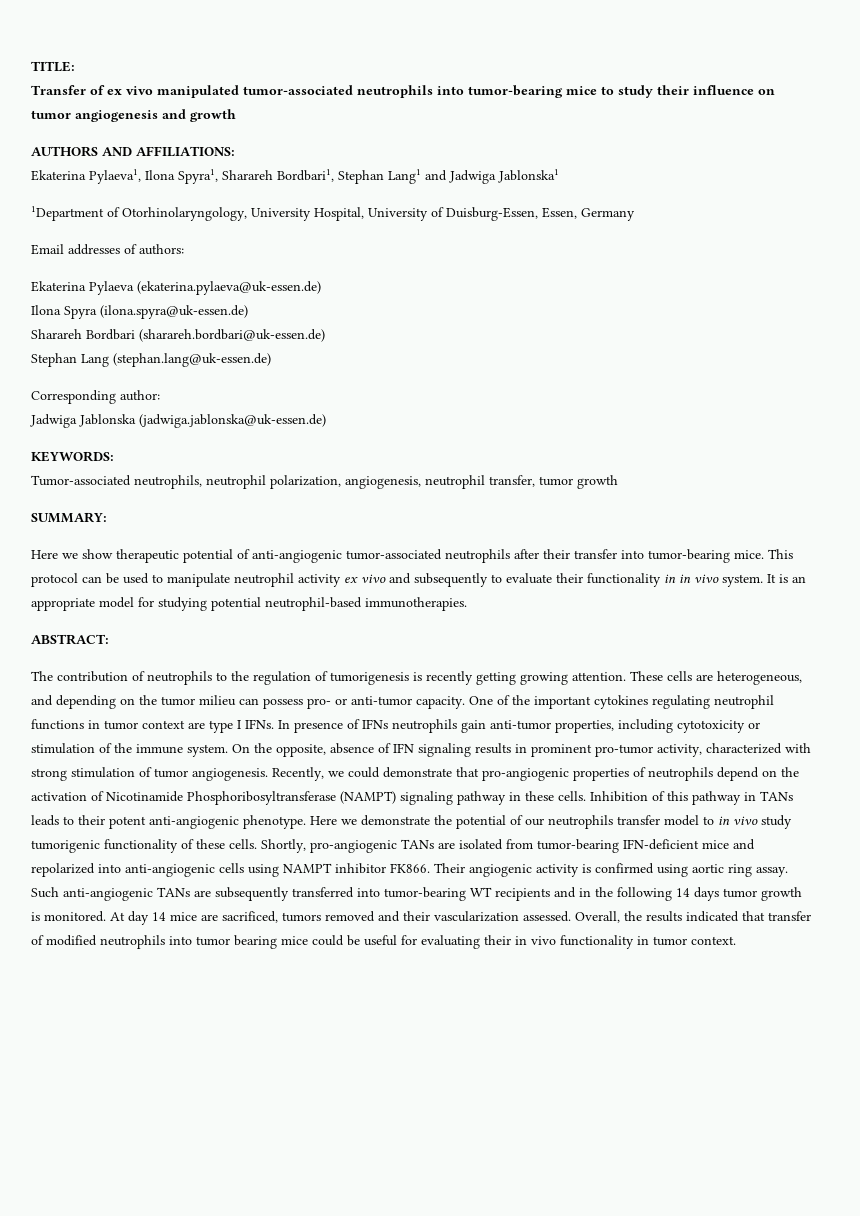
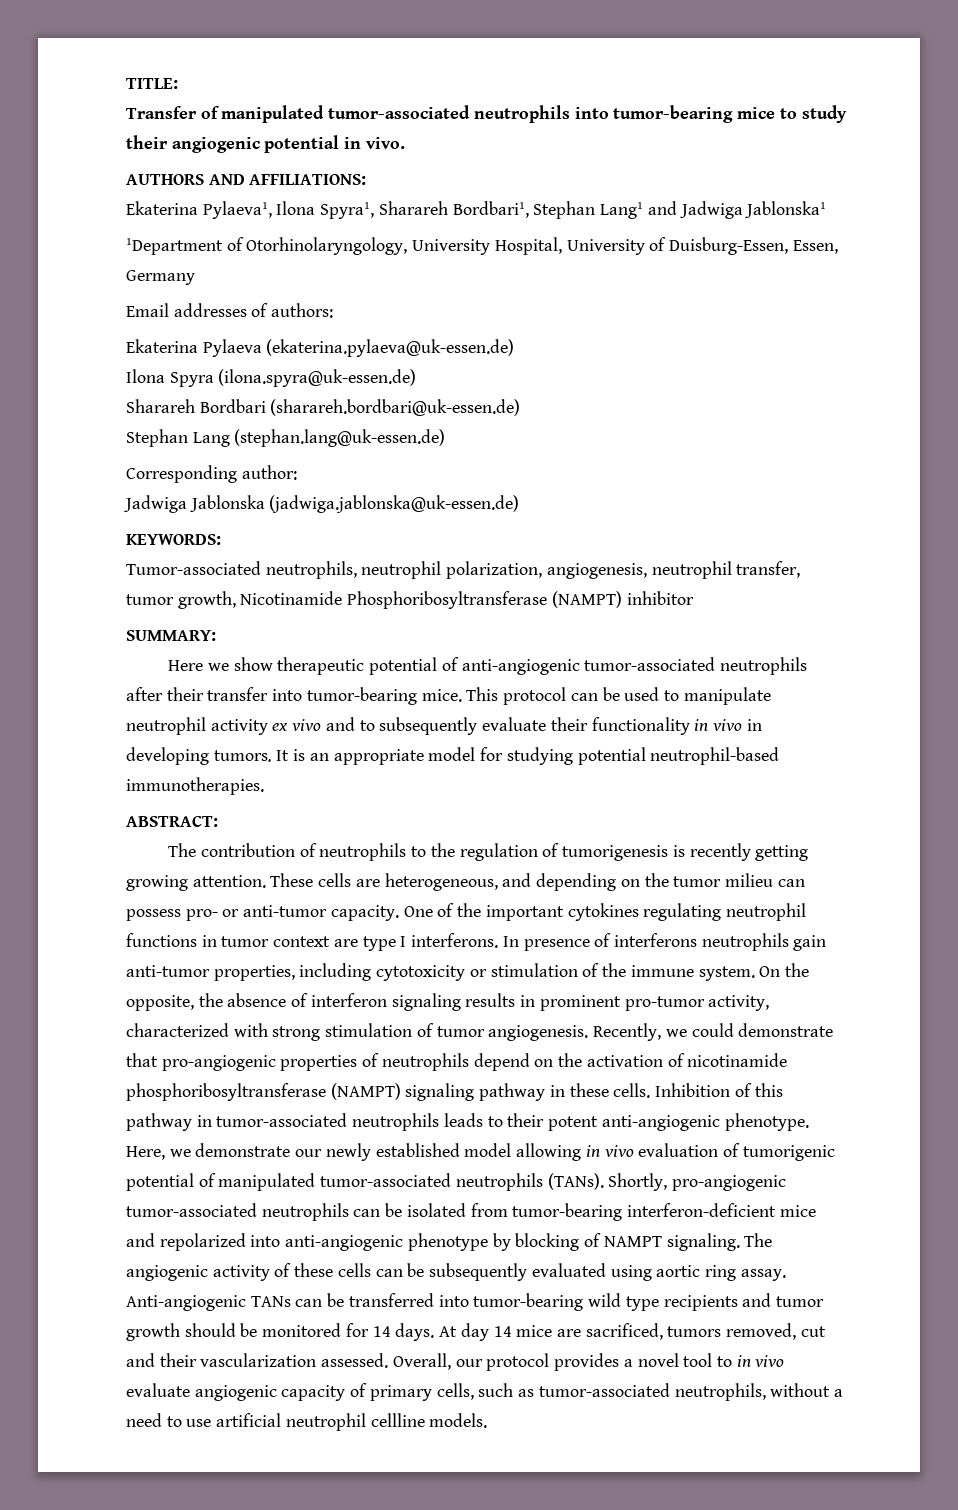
- Transfer of ex vivo manipulated tumor-associated neutrophils into tumor-bearing mice to study their influence on tumor angiogenesis and growth
+ Transfer of manipulated tumor-associated neutrophils into tumor-bearing mice to study their angiogenic potential in vivo.
- Tumor-associated neutrophils, neutrophil polarization, angiogenesis, neutrophil transfer, tumor growth
+ Tumor-associated neutrophils, neutrophil polarization, angiogenesis, neutrophil transfer, tumor growth, Nicotinamide Phosphoribosyltransferase (NAMPT) inhibitor
- This protocol can be used to manipulate neutrophil activity ex vivo and subsequently to evaluate their functionality in in vivo system.
+ This protocol can be used to manipulate neutrophil activity ex vivo and to subsequently evaluate their functionality in vivo in developing tumors.
- One of the important cytokines regulating neutrophil functions in tumor context are type I IFNs.
+ One of the important cytokines regulating neutrophil functions in tumor context are type I interferons.
- In presence of IFNs neutrophils gain anti-tumor properties, including cytotoxicity or stimulation of the immune system.
+ In presence of interferons neutrophils gain anti-tumor properties, including cytotoxicity or stimulation of the immune system.
- On the opposite, absence of IFN signaling results in prominent pro-tumor activity, characterized with strong stimulation of tumor angiogenesis.
+ On the opposite, the absence of interferon signaling results in prominent pro-tumor activity, characterized with strong stimulation of tumor angiogenesis.
- Recently, we could demonstrate that pro-angiogenic properties of neutrophils depend on the activation of Nicotinamide Phosphoribosyltransferase (NAMPT) signaling pathway in these cells.
+ Recently, we could demonstrate that pro-angiogenic properties of neutrophils depend on the activation of nicotinamide phosphoribosyltransferase (NAMPT) signaling pathway in these cells.
- Inhibition of this pathway in TANs leads to their potent anti-angiogenic phenotype.
+ Inhibition of this pathway in tumor-associated neutrophils leads to their potent anti-angiogenic phenotype.
- Here we demonstrate the potential of our neutrophils transfer model to in vivo study tumorigenic functionality of these cells. Shortly, pro-angiogenic TANs are isolated from tumor-bearing IFN-deficient mice and repolarized into anti-angiogenic cells using NAMPT inhibitor FK866. Their angiogenic activity is confirmed using aortic ring assay. Such anti-angiogenic TANs are subsequently transferred into tumor-bearing WT recipients and in the following 14 days tumor growth is monitored.
+ Here, we demonstrate our newly established model allowing in vivo evaluation of tumorigenic potential of manipulated tumor-associated neutrophils (TANs). Shortly, pro-angiogenic tumor-associated neutrophils can be isolated from tumor-bearing interferon-deficient mice and repolarized into anti-angiogenic phenotype by blocking of NAMPT signaling. The angiogenic activity of these cells can be subsequently evaluated using aortic ring assay. Anti-angiogenic TANs can be transferred into tumor-bearing wild type recipients and tumor growth should be monitored for 14 days.
- At day 14 mice are sacrificed, tumors removed and their vascularization assessed.
+ At day 14 mice are sacrificed, tumors removed, cut and their vascularization assessed.
- Overall, the results indicated that transfer of modified neutrophils into tumor bearing mice could be useful for evaluating their in vivo functionality in tumor context.
+ Overall, our protocol provides a novel tool to in vivo evaluate angiogenic capacity of primary cells, such as tumor-associated neutrophils, without a need to use artificial neutrophil cellline models.

